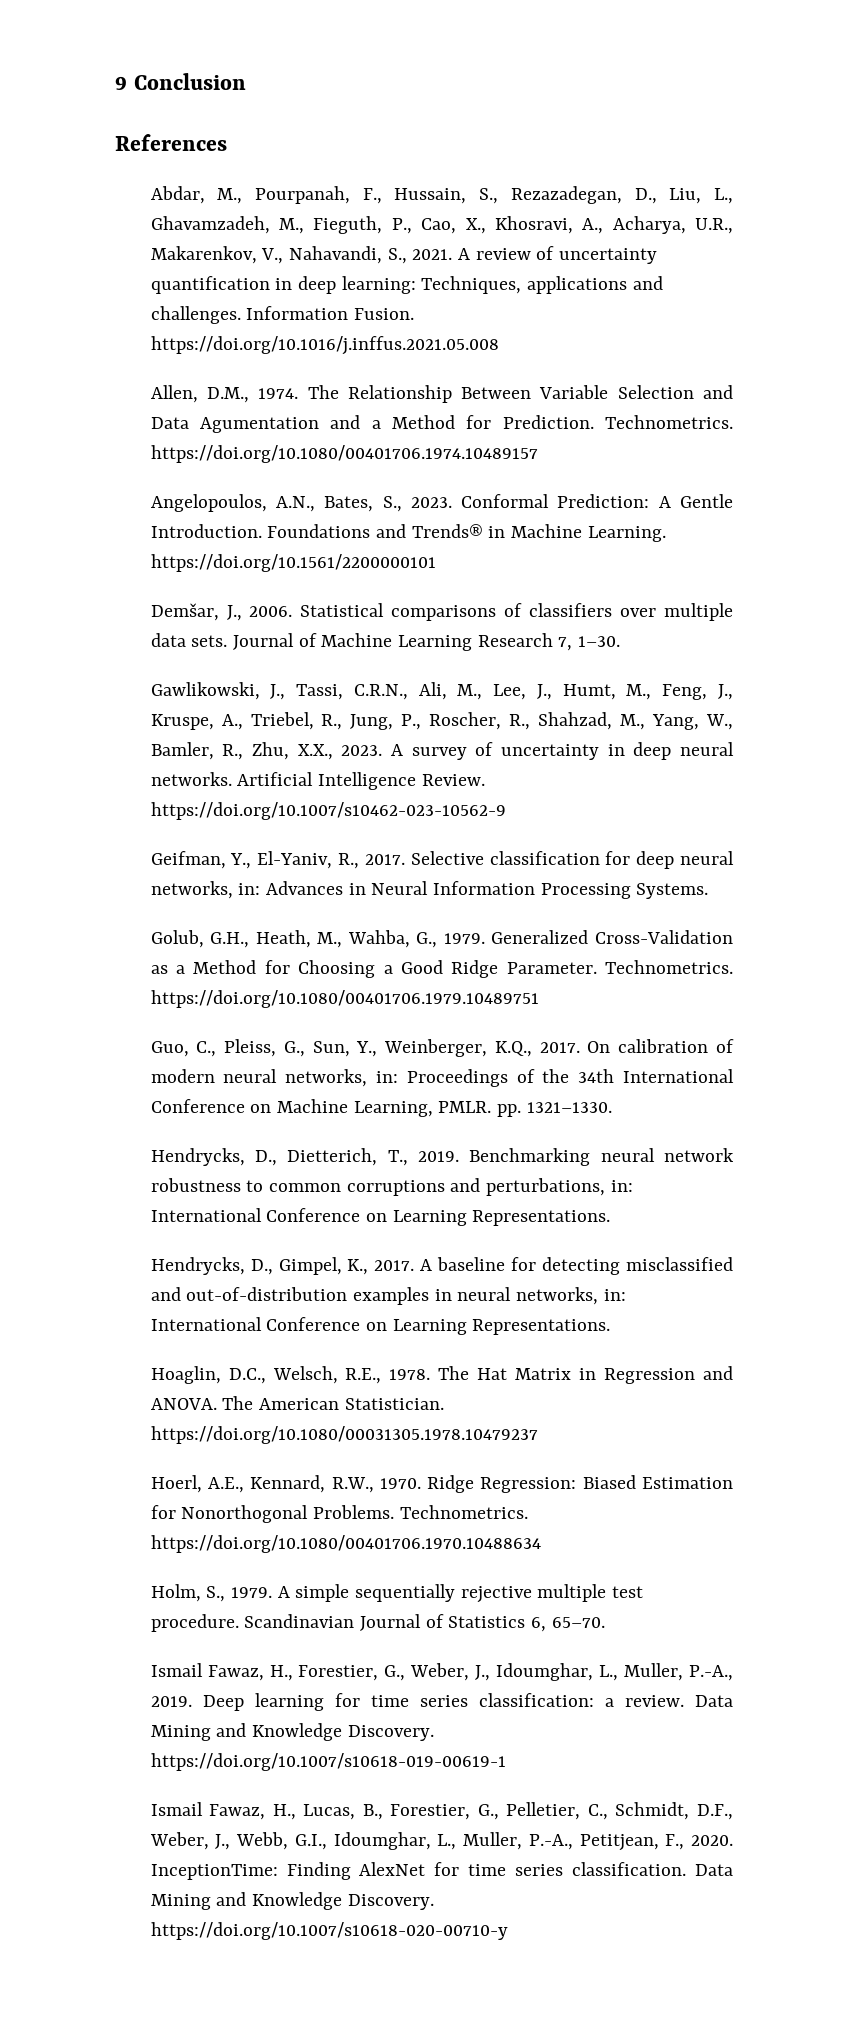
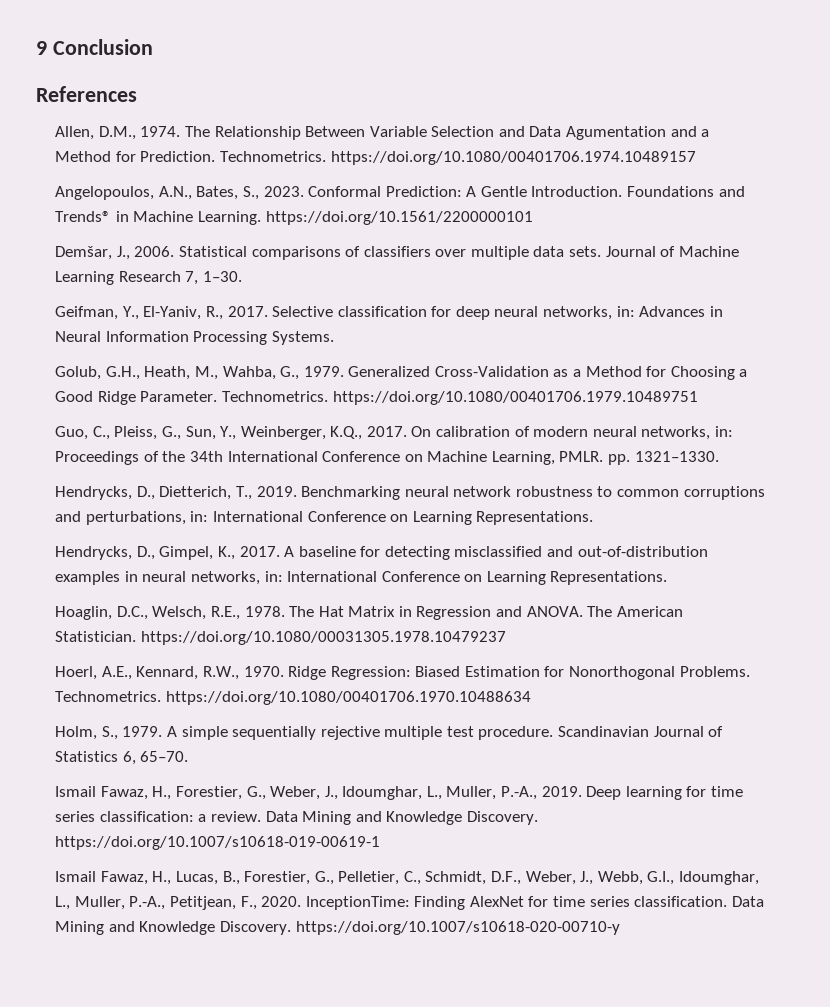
- Abdar, M., Pourpanah, F., Hussain, S., Rezazadegan, D., Liu, L., Ghavamzadeh, M., Fieguth, P., Cao, X., Khosravi, A., Acharya, U.R., Makarenkov, V., Nahavandi, S., 2021. A review of uncertainty quantification in deep learning: Techniques, applications and challenges. Information Fusion. https://doi.org/10.1016/j.inffus.2021.05.008
- Gawlikowski, J., Tassi, C.R.N., Ali, M., Lee, J., Humt, M., Feng, J., Kruspe, A., Triebel, R., Jung, P., Roscher, R., Shahzad, M., Yang, W., Bamler, R., Zhu, X.X., 2023. A survey of uncertainty in deep neural networks. Artificial Intelligence Review. https://doi.org/10.1007/s10462-023-10562-9

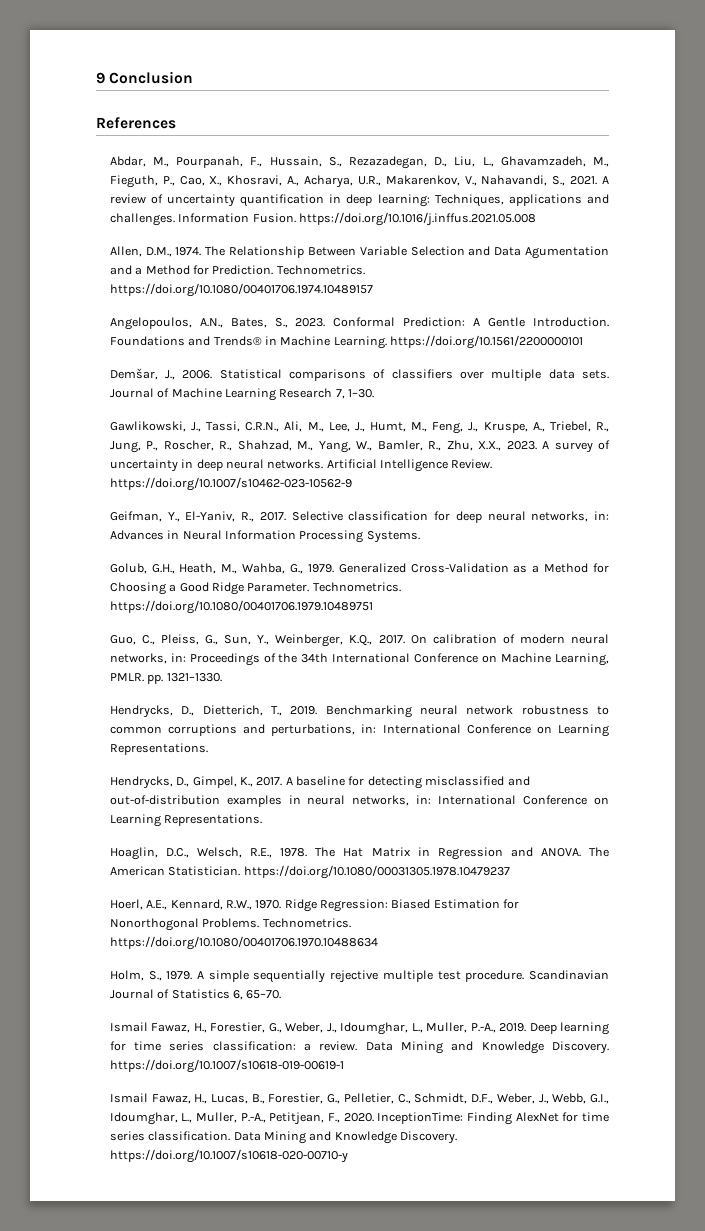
+ Abdar, M., Pourpanah, F., Hussain, S., Rezazadegan, D., Liu, L., Ghavamzadeh, M., Fieguth, P., Cao, X., Khosravi, A., Acharya, U.R., Makarenkov, V., Nahavandi, S., 2021. A review of uncertainty quantification in deep learning: Techniques, applications and challenges. Information Fusion. https://doi.org/10.1016/j.inffus.2021.05.008
+ Gawlikowski, J., Tassi, C.R.N., Ali, M., Lee, J., Humt, M., Feng, J., Kruspe, A., Triebel, R., Jung, P., Roscher, R., Shahzad, M., Yang, W., Bamler, R., Zhu, X.X., 2023. A survey of uncertainty in deep neural networks. Artificial Intelligence Review. https://doi.org/10.1007/s10462-023-10562-9

